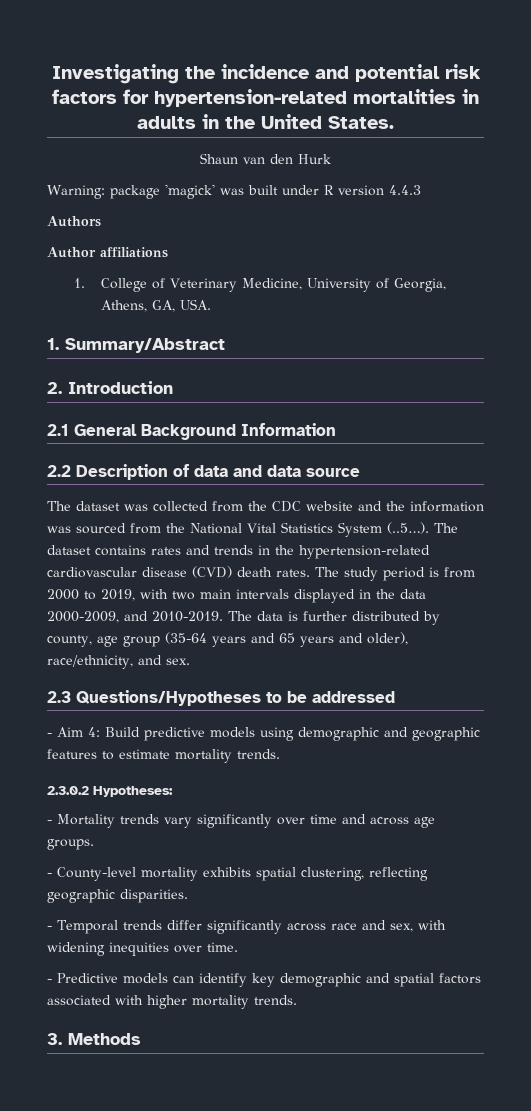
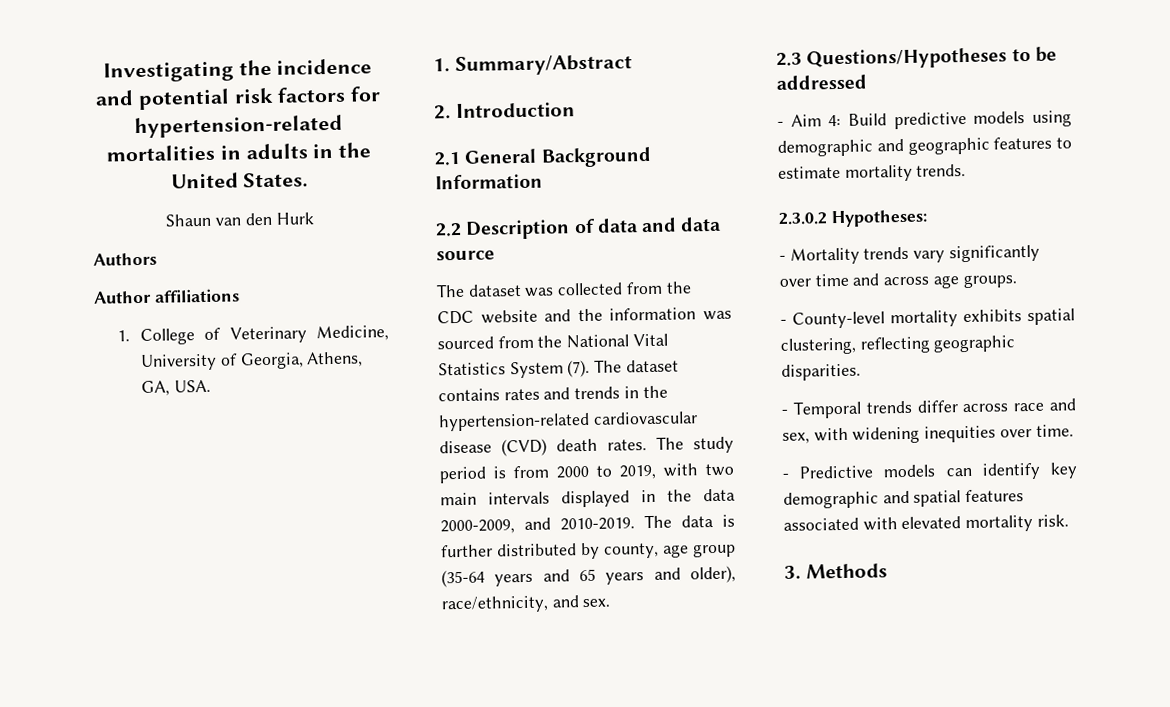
- Warning: package 'magick' was built under R version 4.4.3
- The dataset was collected from the CDC website and the information was sourced from the National Vital Statistics System (..5…). The dataset contains rates and trends in the hypertension-related cardiovascular disease (CVD) death rates.
+ The dataset was collected from the CDC website and the information was sourced from the National Vital Statistics System (7). The dataset contains rates and trends in the hypertension-related cardiovascular disease (CVD) death rates.
- - Temporal trends differ significantly across race and sex, with widening inequities over time.
+ - Temporal trends differ across race and sex, with widening inequities over time.
- - Predictive models can identify key demographic and spatial factors associated with higher mortality trends.
+ - Predictive models can identify key demographic and spatial features associated with elevated mortality risk.

